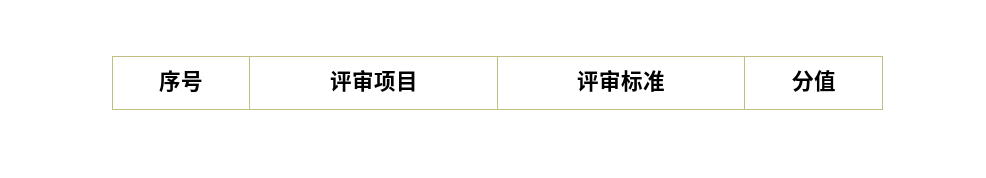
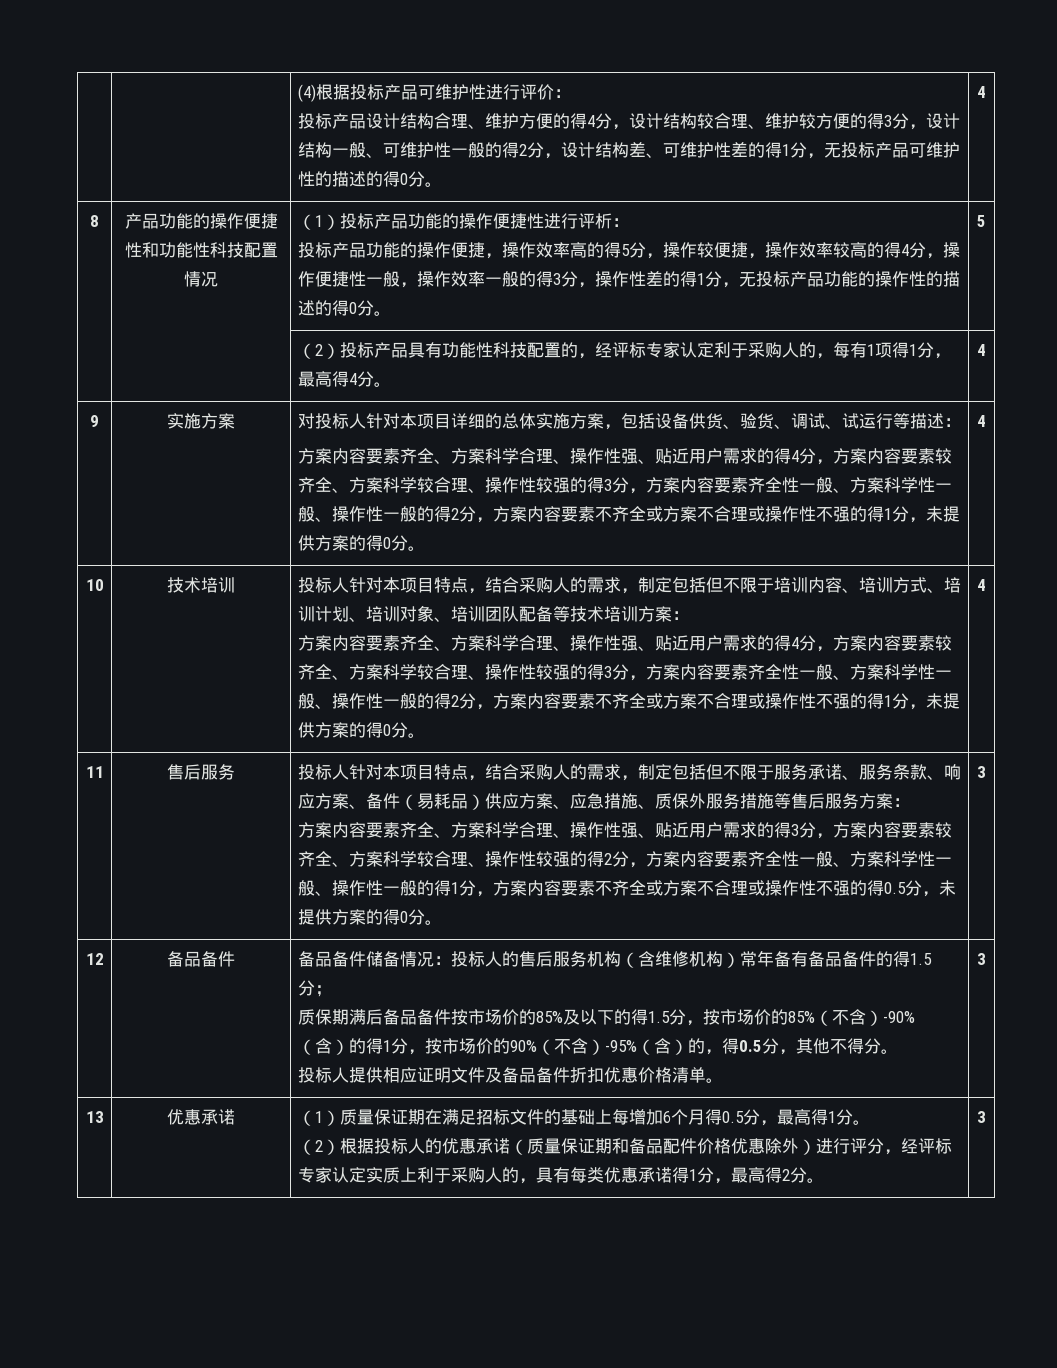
- 序号 | 评审项目 | 评审标准 | 分值
+ (4)根据投标产品可维护性进行评价：
+ 投标产品设计结构合理、维护方便的得4分，设计结构较合理、维护较方便的得3分，设计结构一般、可维护性一般的得2分，设计结构差、可维护性差的得1分，无投标产品可维护性的描述的得0分。 | 4
+ 8 | 产品功能的操作便捷性和功能性科技配置情况 | （1）投标产品功能的操作便捷性进行评析：
+ 投标产品功能的操作便捷，操作效率高的得5分，操作较便捷，操作效率较高的得4分，操作便捷性一般，操作效率一般的得3分，操作性差的得1分，无投标产品功能的操作性的描述的得0分。 | 5
+ | | （2）投标产品具有功能性科技配置的，经评标专家认定利于采购人的，每有1项得1分，最高得4分。 | 4
+ 9 | 实施方案 | 对投标人针对本项目详细的总体实施方案，包括设备供货、验货、调试、试运行等描述：
+ 方案内容要素齐全、方案科学合理、操作性强、贴近用户需求的得4分，方案内容要素较齐全、方案科学较合理、操作性较强的得3分，方案内容要素齐全性一般、方案科学性一般、操作性一般的得2分，方案内容要素不齐全或方案不合理或操作性不强的得1分，未提供方案的得0分。 | 4
+ 10 | 技术培训 | 投标人针对本项目特点，结合采购人的需求，制定包括但不限于培训内容、培训方式、培训计划、培训对象、培训团队配备等技术培训方案：
+ 方案内容要素齐全、方案科学合理、操作性强、贴近用户需求的得4分，方案内容要素较齐全、方案科学较合理、操作性较强的得3分，方案内容要素齐全性一般、方案科学性一般、操作性一般的得2分，方案内容要素不齐全或方案不合理或操作性不强的得1分，未提供方案的得0分。 | 4
+ 11 | 售后服务 | 投标人针对本项目特点，结合采购人的需求，制定包括但不限于服务承诺、服务条款、响应方案、备件（易耗品）供应方案、应急措施、质保外服务措施等售后服务方案：
+ 方案内容要素齐全、方案科学合理、操作性强、贴近用户需求的得3分，方案内容要素较齐全、方案科学较合理、操作性较强的得2分，方案内容要素齐全性一般、方案科学性一般、操作性一般的得1分，方案内容要素不齐全或方案不合理或操作性不强的得0.5分，未提供方案的得0分。 | 3
+ 12 | 备品备件 | 备品备件储备情况：投标人的售后服务机构（含维修机构）常年备有备品备件的得1.5分；
+ 质保期满后备品备件按市场价的85%及以下的得1.5分，按市场价的85%（不含）-90%（含）的得1分，按市场价的90%（不含）-95%（含）的，得0.5分，其他不得分。
+ 投标人提供相应证明文件及备品备件折扣优惠价格清单。 | 3
+ 13 | 优惠承诺 | （1）质量保证期在满足招标文件的基础上每增加6个月得0.5分，最高得1分。
+ （2）根据投标人的优惠承诺（质量保证期和备品配件价格优惠除外）进行评分，经评标专家认定实质上利于采购人的，具有每类优惠承诺得1分，最高得2分。 | 3

